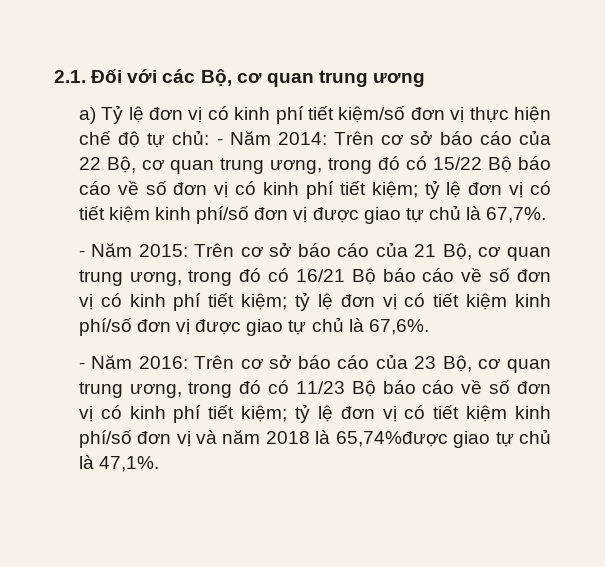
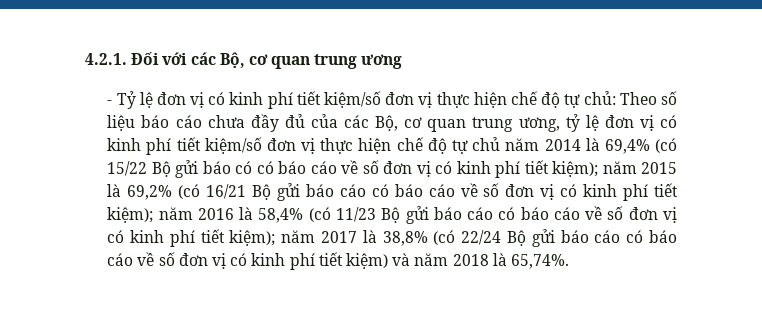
- 2.1. Đối với các Bộ, cơ quan trung ương
+ 4.2.1. Đối với các Bộ, cơ quan trung ương
- a) Tỷ lệ đơn vị có kinh phí tiết kiệm/số đơn vị thực hiện chế độ tự chủ: - Năm 2014: Trên cơ sở báo cáo của 22 Bộ, cơ quan trung ương, trong đó có 15/22 Bộ báo cáo về số đơn vị có kinh phí tiết kiệm; tỷ lệ đơn vị có tiết kiệm kinh phí/số đơn vị được giao tự chủ là 67,7%.
- - Năm 2015: Trên cơ sở báo cáo của 21 Bộ, cơ quan trung ương, trong đó có 16/21 Bộ báo cáo về số đơn vị có kinh phí tiết kiệm; tỷ lệ đơn vị có tiết kiệm kinh phí/số đơn vị được giao tự chủ là 67,6%.
- - Năm 2016: Trên cơ sở báo cáo của 23 Bộ, cơ quan trung ương, trong đó có 11/23 Bộ báo cáo về số đơn vị có kinh phí tiết kiệm; tỷ lệ đơn vị có tiết kiệm kinh phí/số đơn vị và năm 2018 là 65,74%được giao tự chủ là 47,1%.
+ - Tỷ lệ đơn vị có kinh phí tiết kiệm/số đơn vị thực hiện chế độ tự chủ: Theo số liệu báo cáo chưa đầy đủ của các Bộ, cơ quan trung ương, tỷ lệ đơn vị có kinh phí tiết kiệm/số đơn vị thực hiện chế độ tự chủ năm 2014 là 69,4% (có 15/22 Bộ gửi báo có có báo cáo về số đơn vị có kinh phí tiết kiệm); năm 2015 là 69,2% (có 16/21 Bộ gửi báo cáo có báo cáo về số đơn vị có kinh phí tiết kiệm); năm 2016 là 58,4% (có 11/23 Bộ gửi báo cáo có báo cáo về số đơn vị có kinh phí tiết kiệm); năm 2017 là 38,8% (có 22/24 Bộ gửi báo cáo có báo cáo về số đơn vị có kinh phí tiết kiệm) và năm 2018 là 65,74%.

